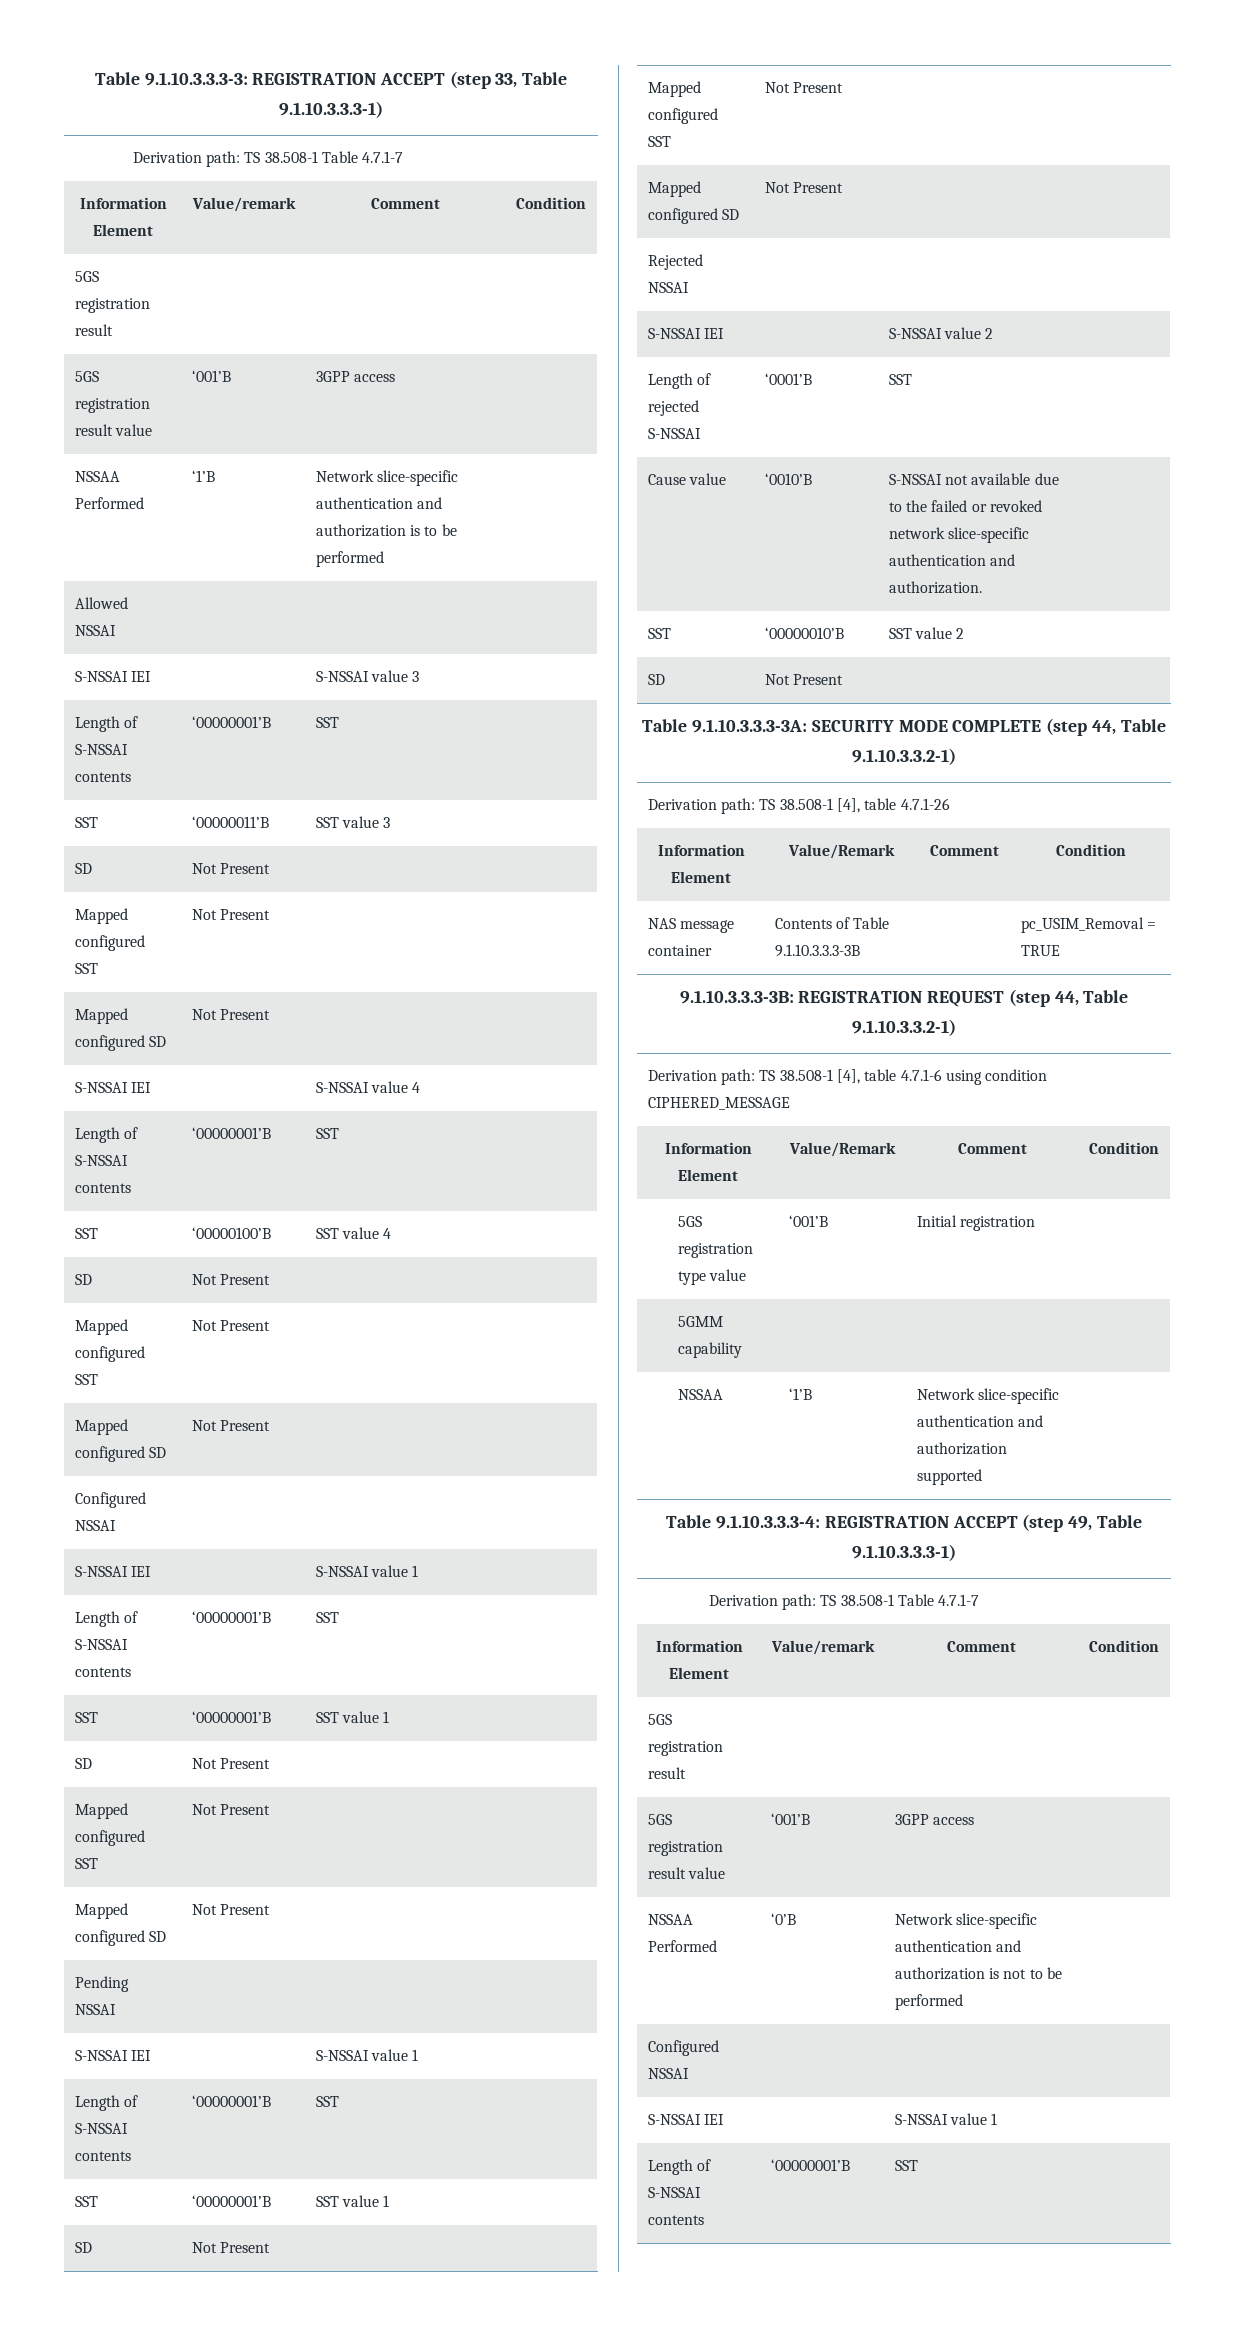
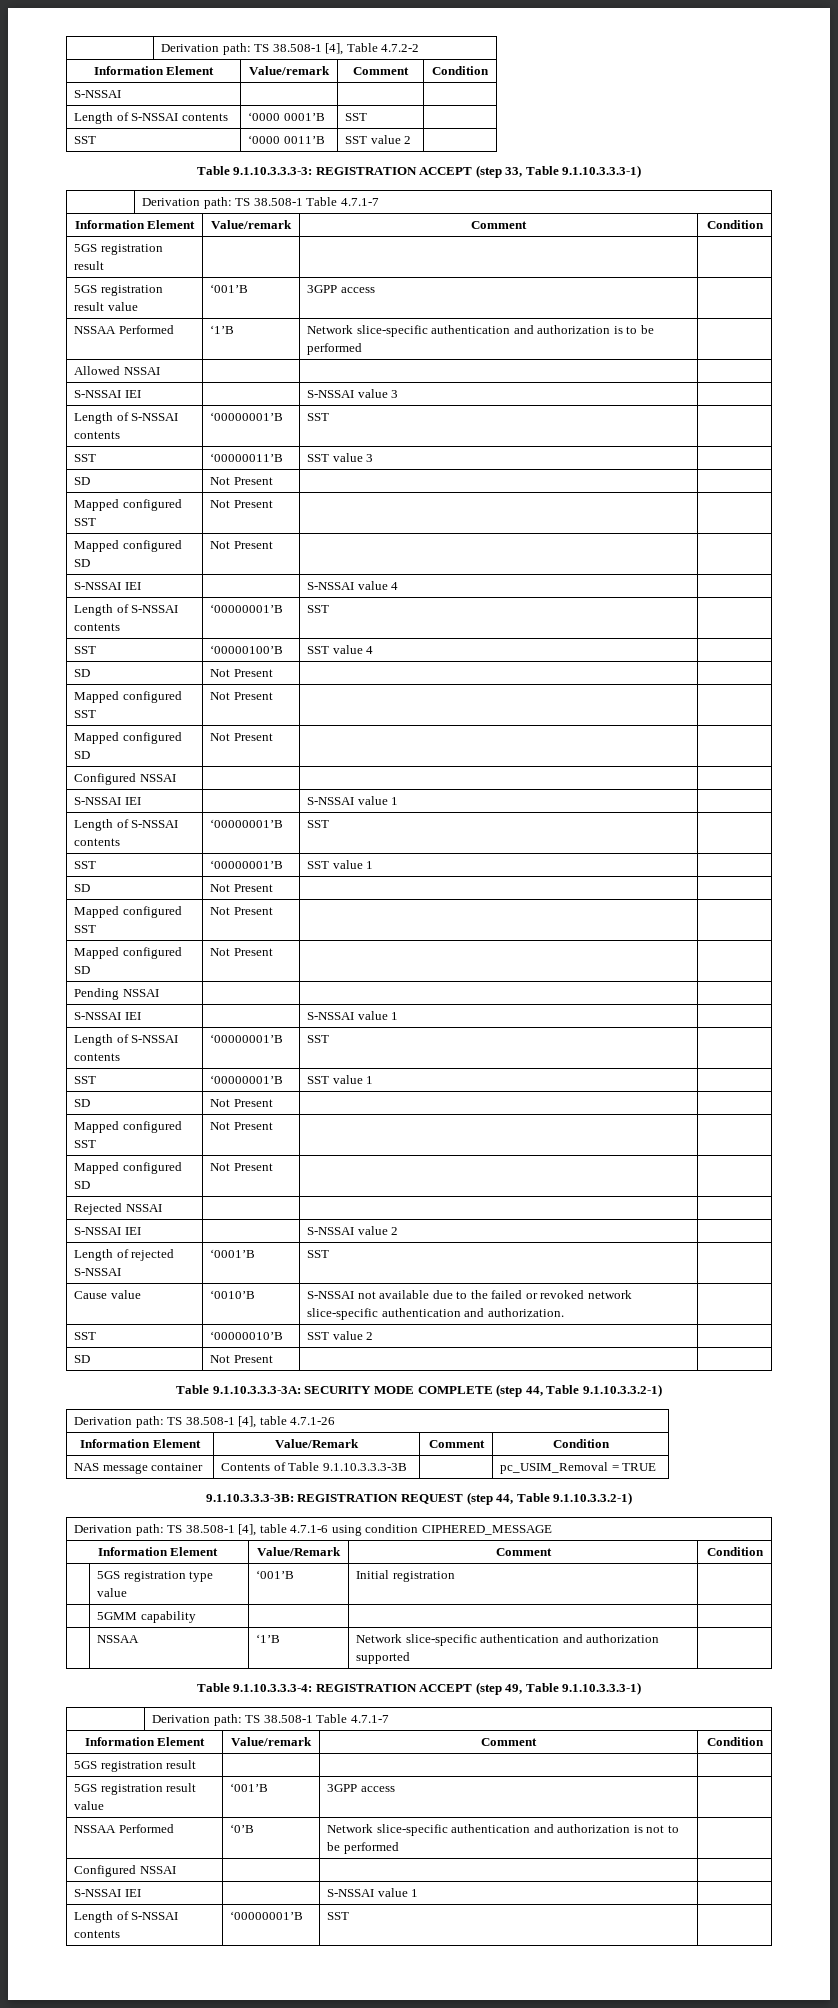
+ | Derivation path: TS 38.508-1 [4], Table 4.7.2-2
+ Information Element | Value/remark | Comment | Condition
+ S-NSSAI | | |
+ Length of S-NSSAI contents | ‘0000 0001’B | SST |
+ SST | ‘0000 0011’B | SST value 2 |

